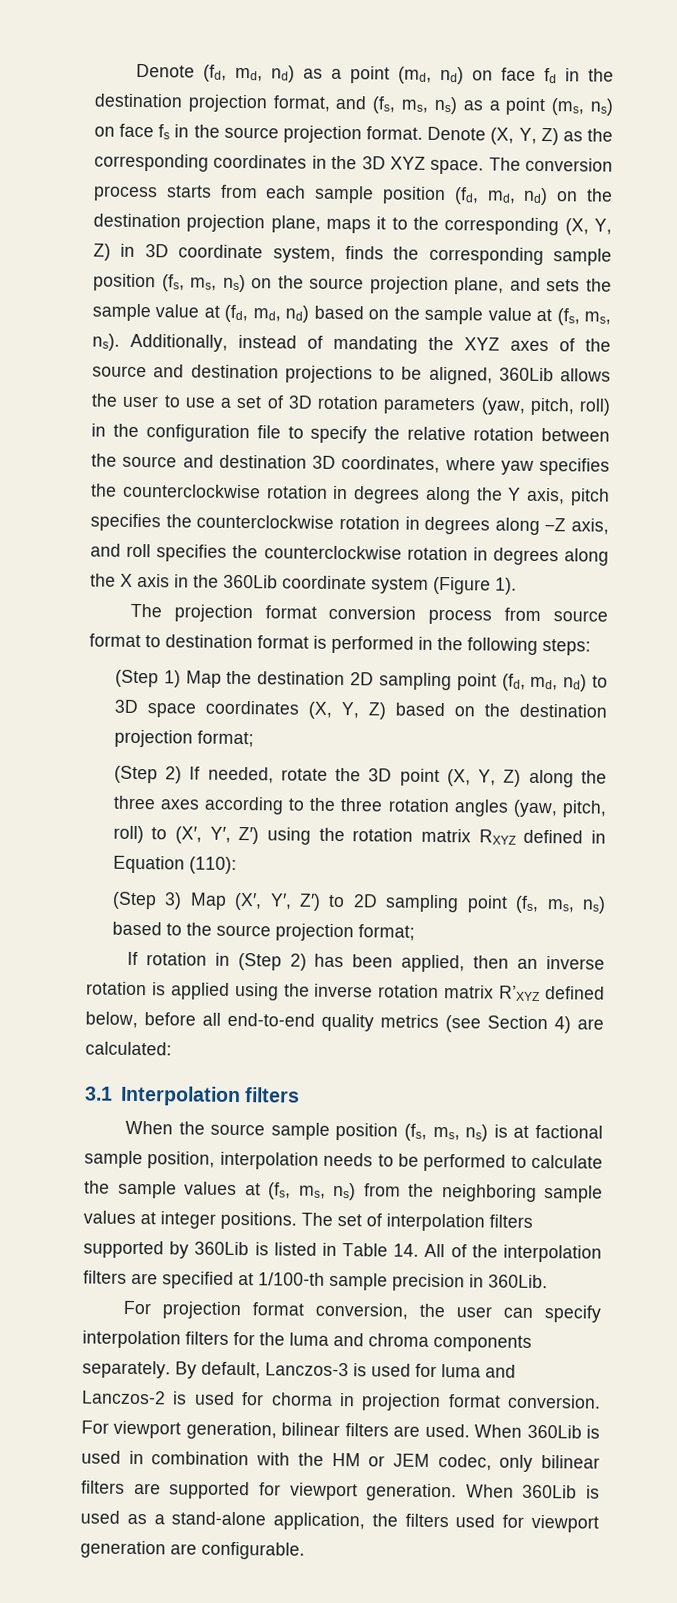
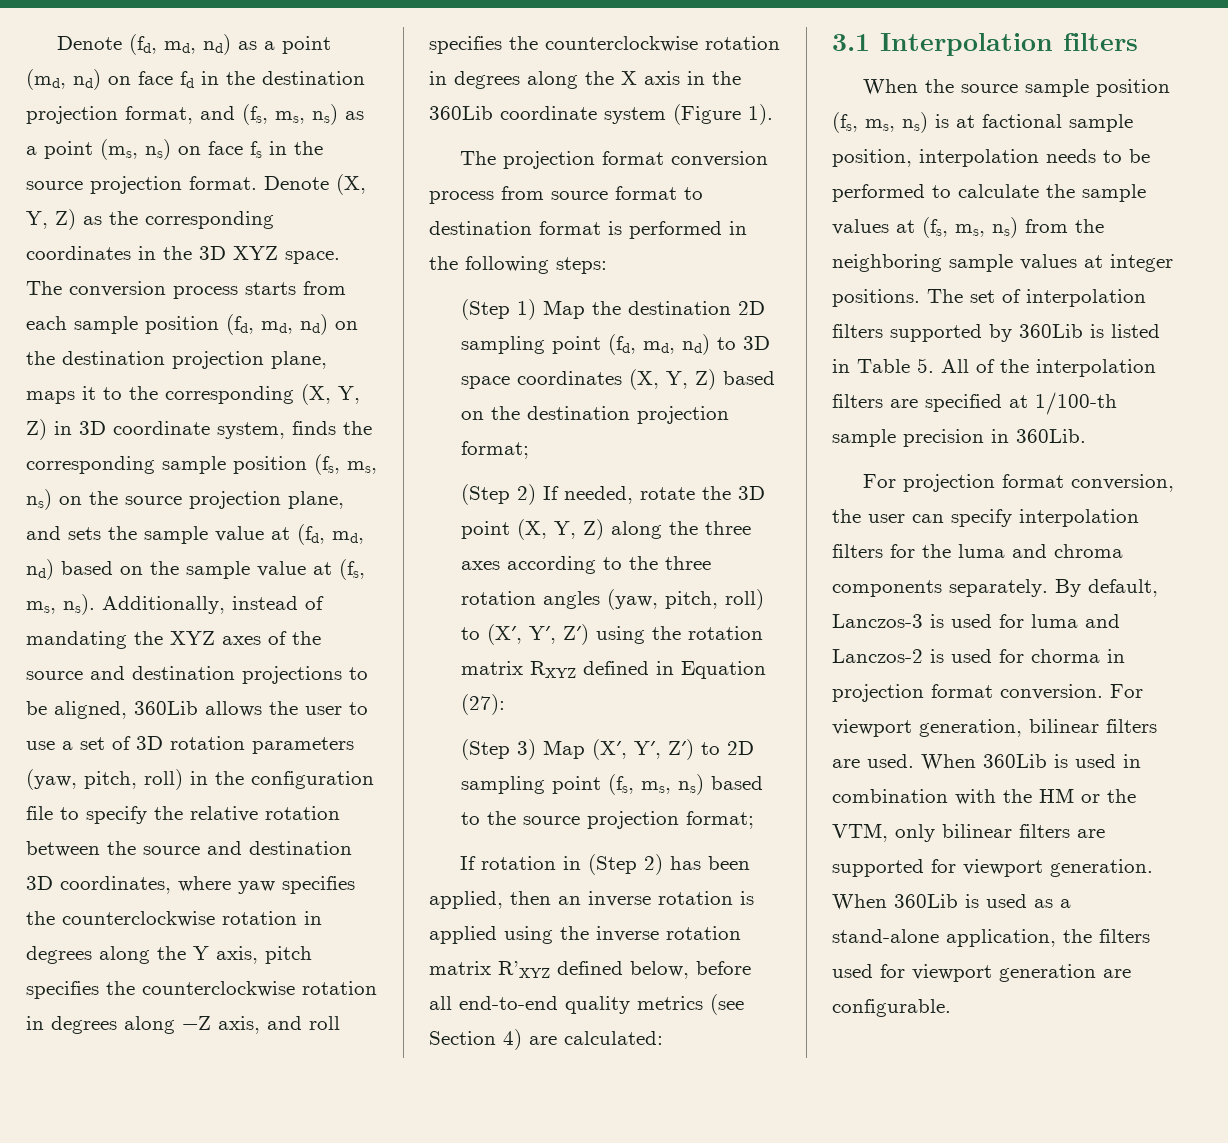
- (Step 2) If needed, rotate the 3D point (X, Y, Z) along the three axes according to the three rotation angles (yaw, pitch, roll) to (X′, Y′, Z′) using the rotation matrix RXYZ defined in Equation (110):
+ (Step 2) If needed, rotate the 3D point (X, Y, Z) along the three axes according to the three rotation angles (yaw, pitch, roll) to (X′, Y′, Z′) using the rotation matrix RXYZ defined in Equation (27):
- The set of interpolation filters supported by 360Lib is listed in Table 14. All of the interpolation filters are specified at 1/100-th sample precision in 360Lib.
+ The set of interpolation filters supported by 360Lib is listed in Table 5. All of the interpolation filters are specified at 1/100-th sample precision in 360Lib.
- When 360Lib is used in combination with the HM or JEM codec, only bilinear filters are supported for viewport generation.
+ When 360Lib is used in combination with the HM or the VTM, only bilinear filters are supported for viewport generation.

